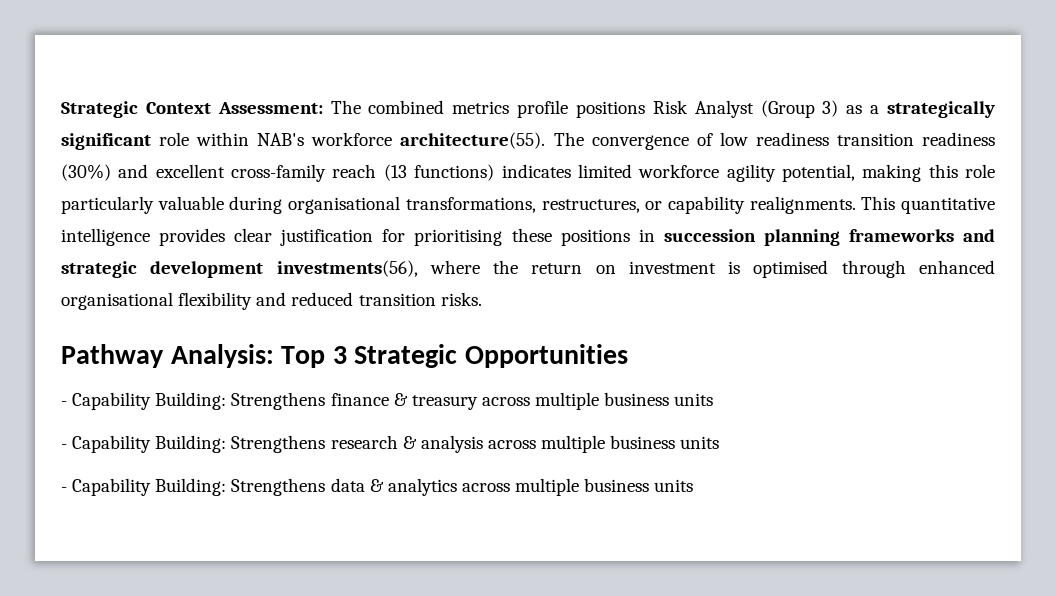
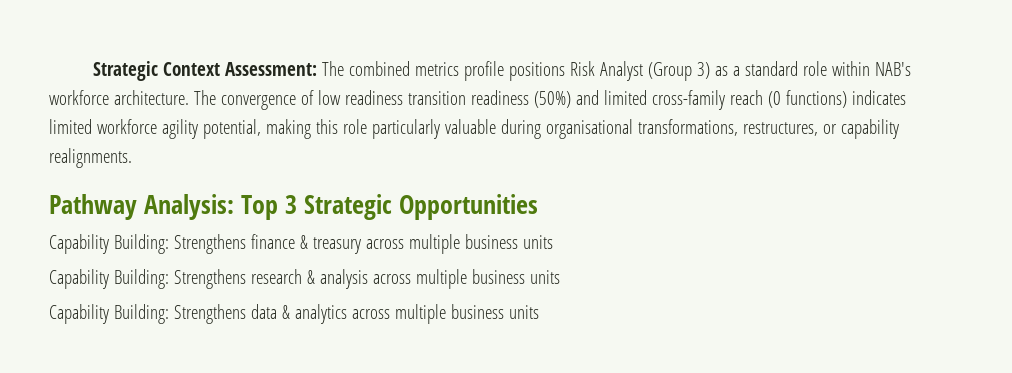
- Strategic Context Assessment: The combined metrics profile positions Risk Analyst (Group 3) as a strategically significant role within NAB's workforce architecture(55).
+ Strategic Context Assessment: The combined metrics profile positions Risk Analyst (Group 3) as a standard role within NAB's workforce architecture.
- The convergence of low readiness transition readiness (30%) and excellent cross-family reach (13 functions) indicates limited workforce agility potential, making this role particularly valuable during organisational transformations, restructures, or capability realignments. This quantitative intelligence provides clear justification for prioritising these positions in succession planning frameworks and strategic development investments(56), where the return on investment is optimised through enhanced organisational flexibility and reduced transition risks.
+ The convergence of low readiness transition readiness (50%) and limited cross-family reach (0 functions) indicates limited workforce agility potential, making this role particularly valuable during organisational transformations, restructures, or capability realignments.
- - Capability Building: Strengthens finance & treasury across multiple business units
+ Capability Building: Strengthens finance & treasury across multiple business units
- - Capability Building: Strengthens research & analysis across multiple business units
+ Capability Building: Strengthens research & analysis across multiple business units
- - Capability Building: Strengthens data & analytics across multiple business units
+ Capability Building: Strengthens data & analytics across multiple business units

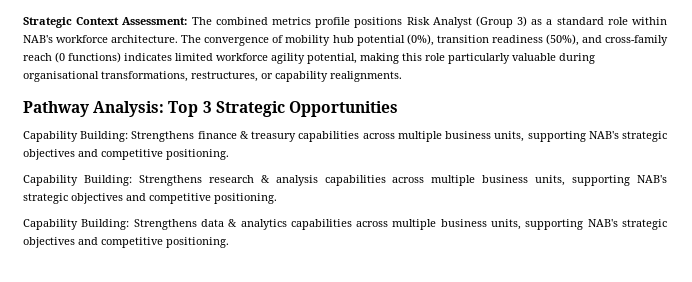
- The convergence of low readiness transition readiness (50%) and limited cross-family reach (0 functions) indicates limited workforce agility potential, making this role particularly valuable during organisational transformations, restructures, or capability realignments.
+ The convergence of mobility hub potential (0%), transition readiness (50%), and cross-family reach (0 functions) indicates limited workforce agility potential, making this role particularly valuable during organisational transformations, restructures, or capability realignments.
- Capability Building: Strengthens finance & treasury across multiple business units
+ Capability Building: Strengthens finance & treasury capabilities across multiple business units, supporting NAB's strategic objectives and competitive positioning.
- Capability Building: Strengthens research & analysis across multiple business units
+ Capability Building: Strengthens research & analysis capabilities across multiple business units, supporting NAB's strategic objectives and competitive positioning.
- Capability Building: Strengthens data & analytics across multiple business units
+ Capability Building: Strengthens data & analytics capabilities across multiple business units, supporting NAB's strategic objectives and competitive positioning.

